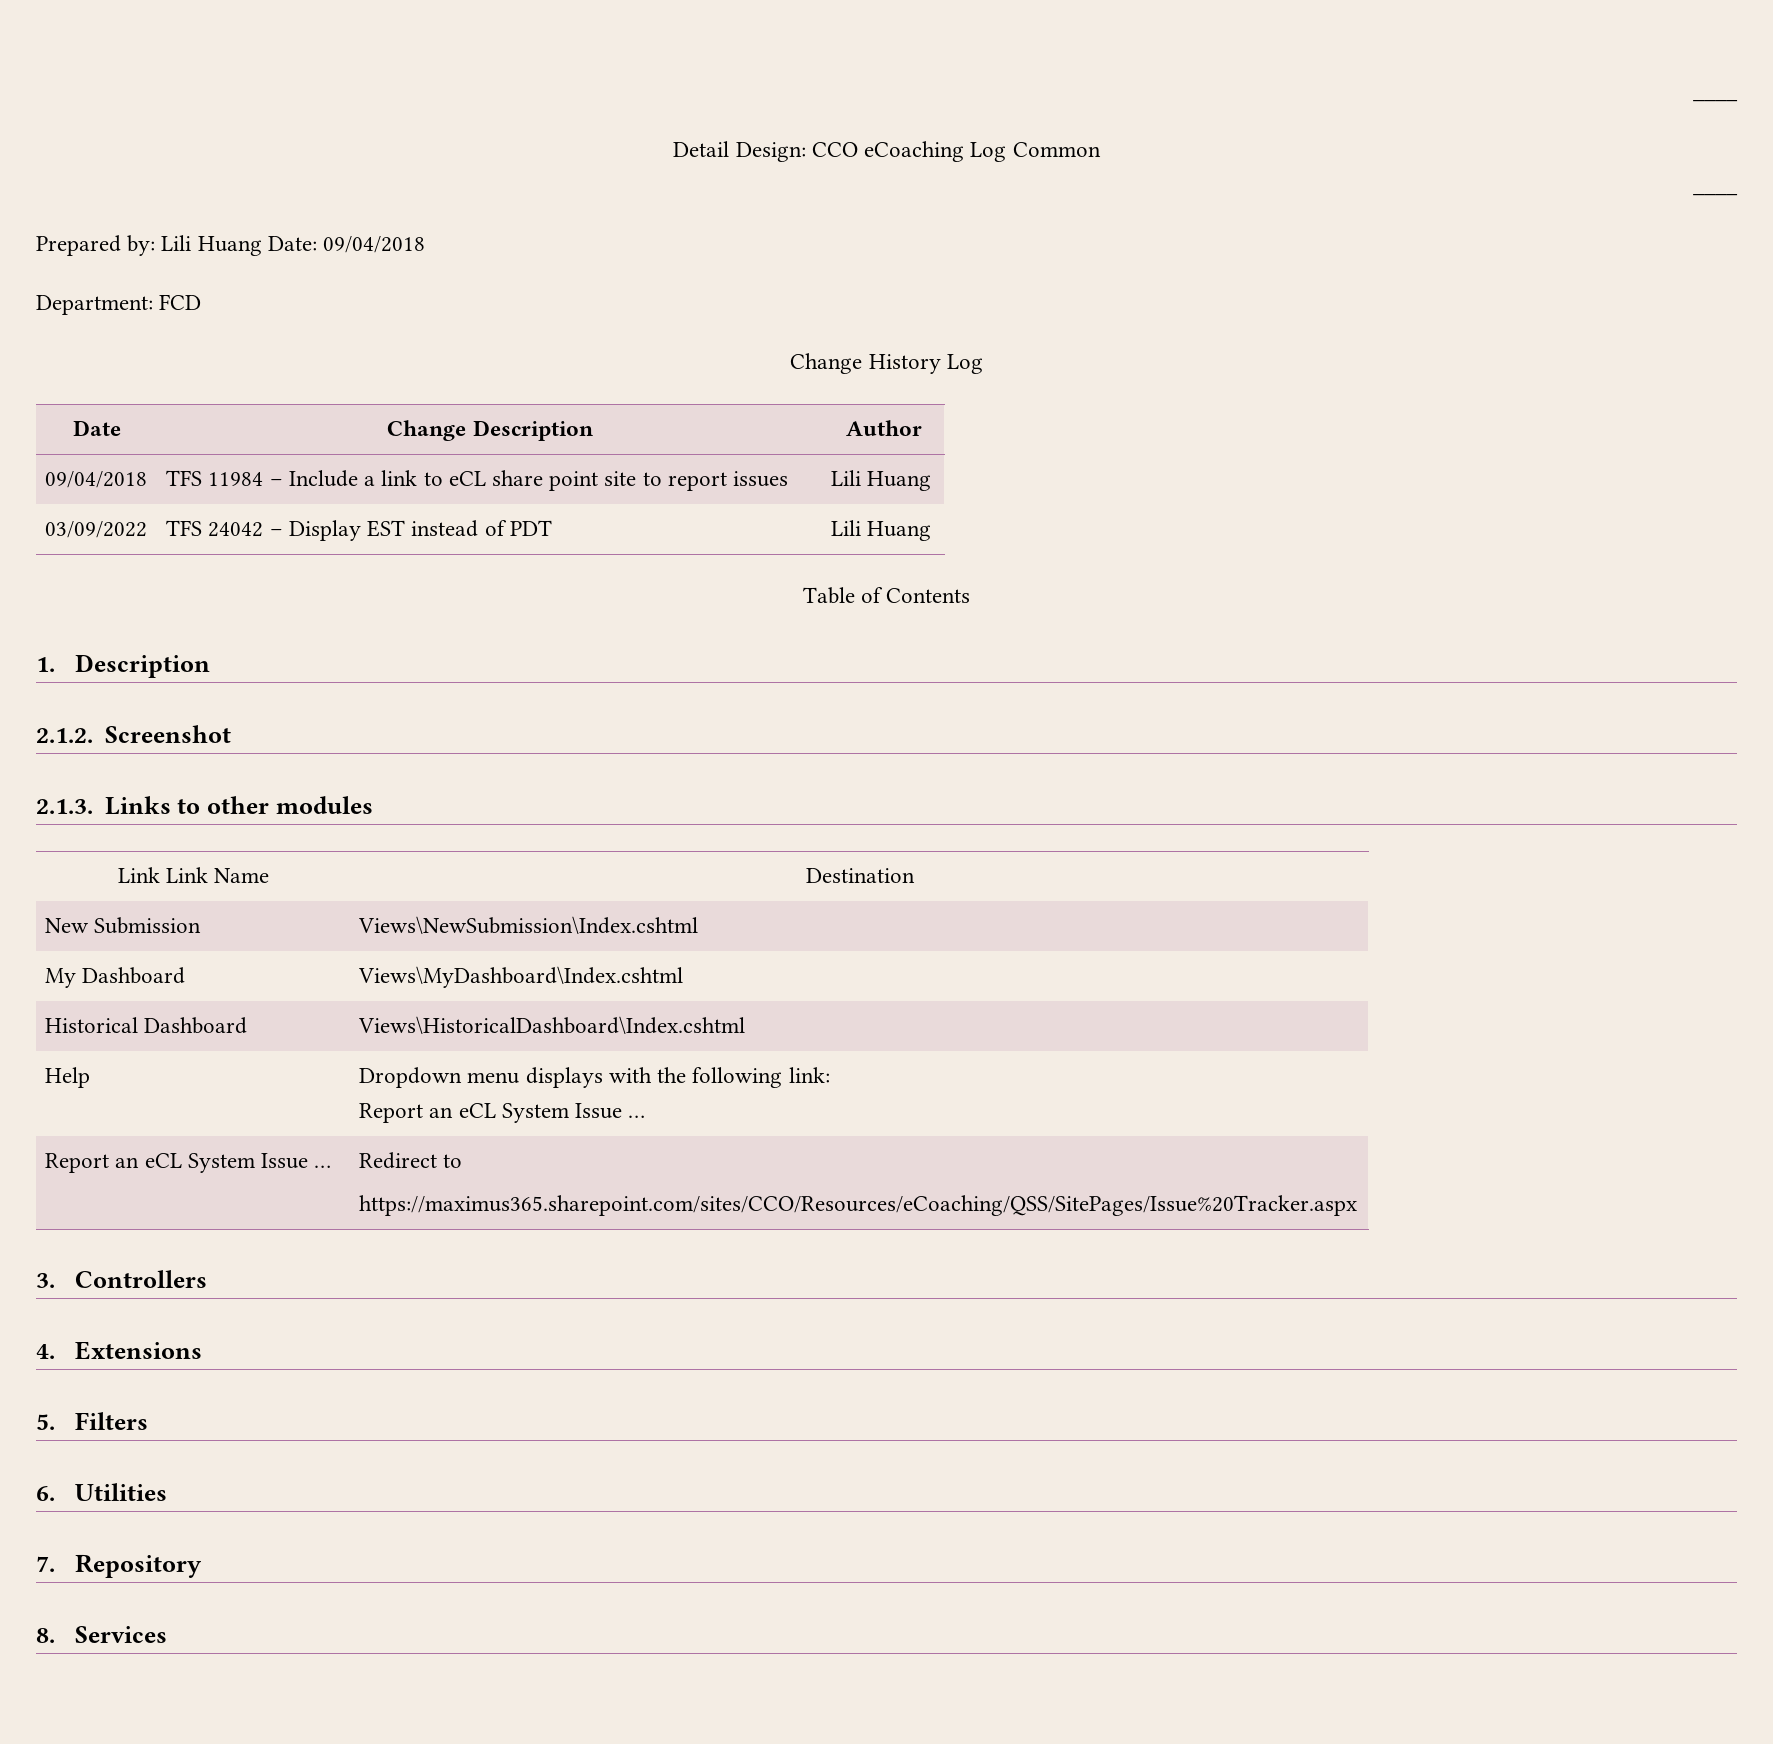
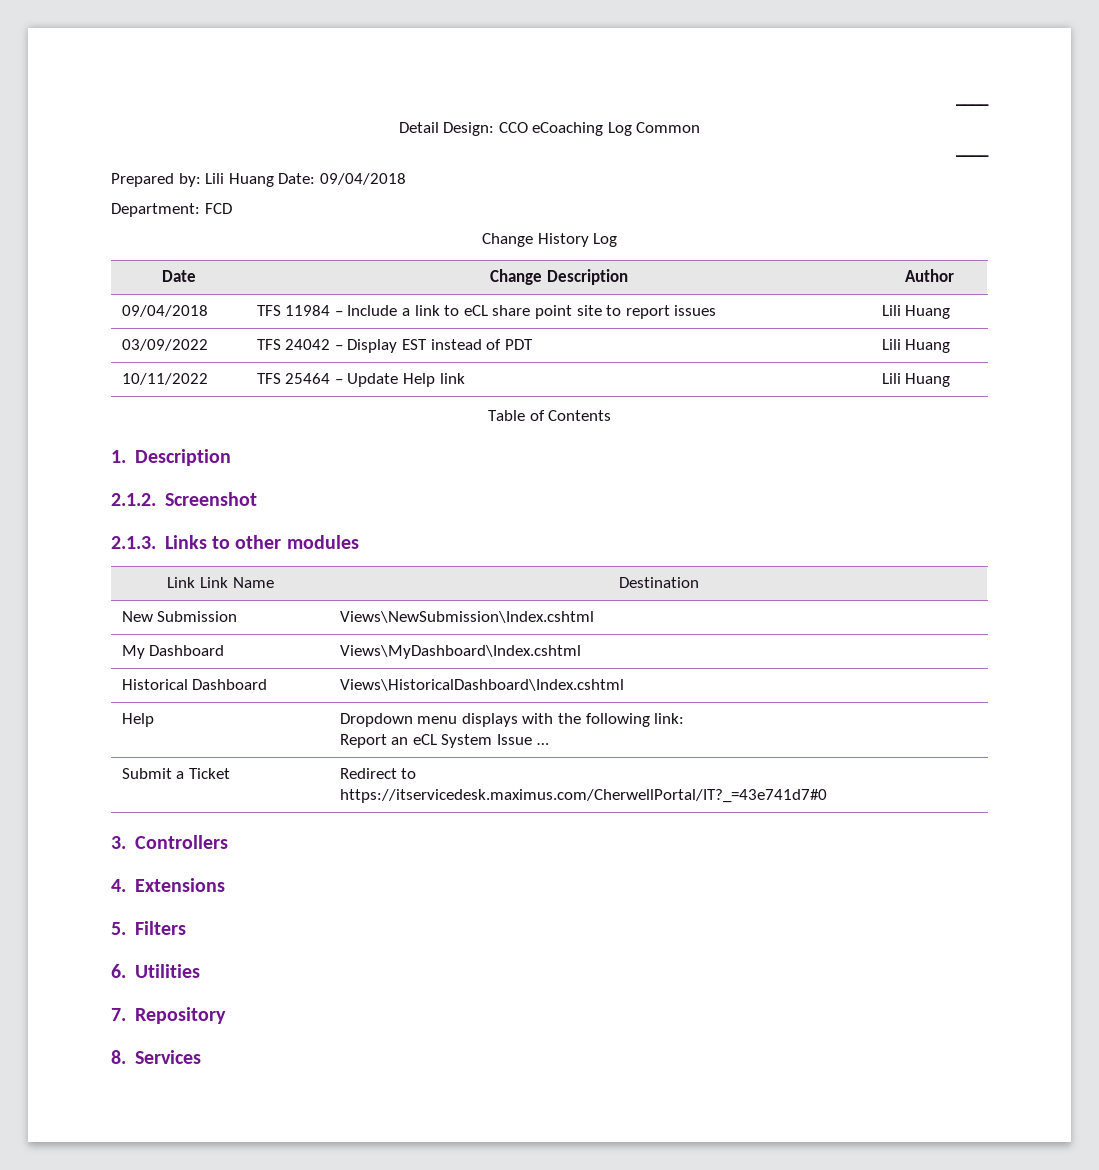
+ 10/11/2022 | TFS 25464 – Update Help link | Lili Huang
- Report an eCL System Issue … | Redirect to
- https://maximus365.sharepoint.com/sites/CCO/Resources/eCoaching/QSS/SitePages/Issue%20Tracker.aspx
+ Submit a Ticket | Redirect to
+ https://itservicedesk.maximus.com/CherwellPortal/IT?_=43e741d7#0

